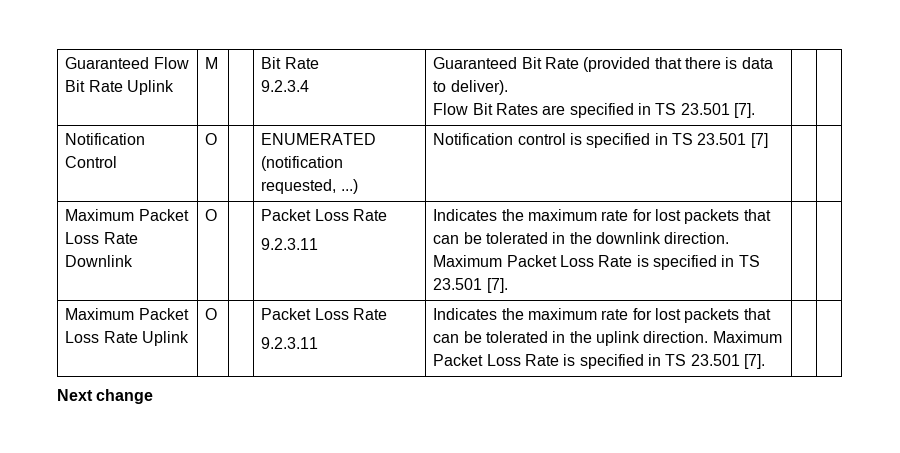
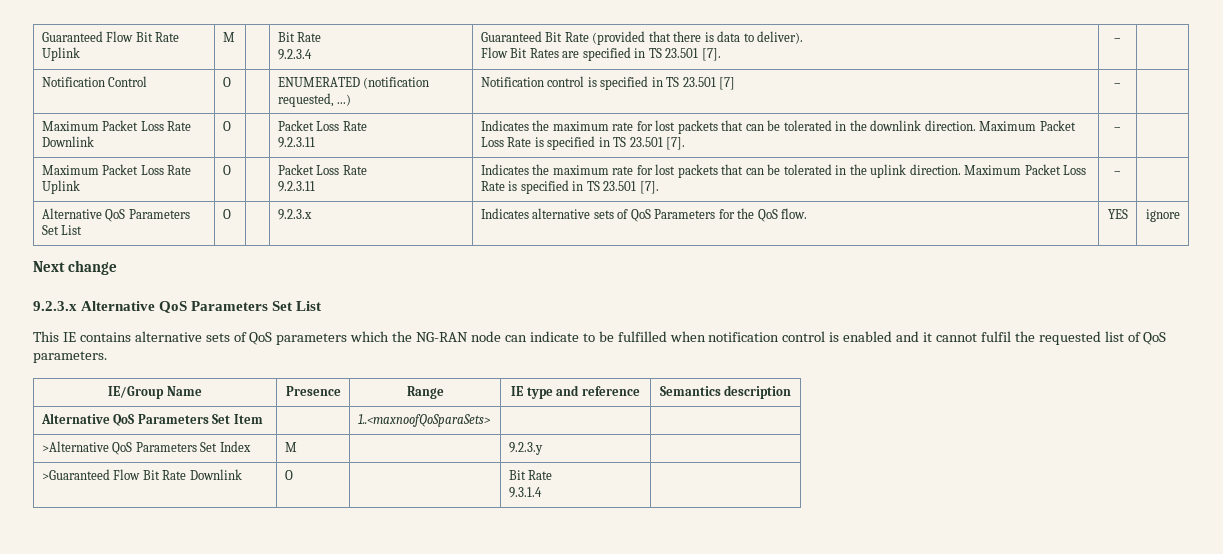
  Guaranteed Flow Bit Rate Uplink | M | | Bit Rate
  9.2.3.4 | Guaranteed Bit Rate (provided that there is data to deliver).
- Flow Bit Rates are specified in TS 23.501 [7]. | |
+ Flow Bit Rates are specified in TS 23.501 [7]. | – |
- Notification Control | O | | ENUMERATED (notification requested, ...) | Notification control is specified in TS 23.501 [7] | |
+ Notification Control | O | | ENUMERATED (notification requested, ...) | Notification control is specified in TS 23.501 [7] | – |
  Maximum Packet Loss Rate Downlink | O | | Packet Loss Rate
- 9.2.3.11 | Indicates the maximum rate for lost packets that can be tolerated in the downlink direction. Maximum Packet Loss Rate is specified in TS 23.501 [7]. | |
+ 9.2.3.11 | Indicates the maximum rate for lost packets that can be tolerated in the downlink direction. Maximum Packet Loss Rate is specified in TS 23.501 [7]. | – |
  Maximum Packet Loss Rate Uplink | O | | Packet Loss Rate
- 9.2.3.11 | Indicates the maximum rate for lost packets that can be tolerated in the uplink direction. Maximum Packet Loss Rate is specified in TS 23.501 [7]. | |
+ 9.2.3.11 | Indicates the maximum rate for lost packets that can be tolerated in the uplink direction. Maximum Packet Loss Rate is specified in TS 23.501 [7]. | – |
+ Alternative QoS Parameters Set List | O | | 9.2.3.x | Indicates alternative sets of QoS Parameters for the QoS flow. | YES | ignore
  Next change
+ 9.2.3.x Alternative QoS Parameters Set List
+ This IE contains alternative sets of QoS parameters which the NG-RAN node can indicate to be fulfilled when notification control is enabled and it cannot fulfil the requested list of QoS parameters.
+ IE/Group Name | Presence | Range | IE type and reference | Semantics description
+ Alternative QoS Parameters Set Item | | 1..<maxnoofQoSparaSets> | |
+ >Alternative QoS Parameters Set Index | M | | 9.2.3.y |
+ >Guaranteed Flow Bit Rate Downlink | O | | Bit Rate
+ 9.3.1.4 |

